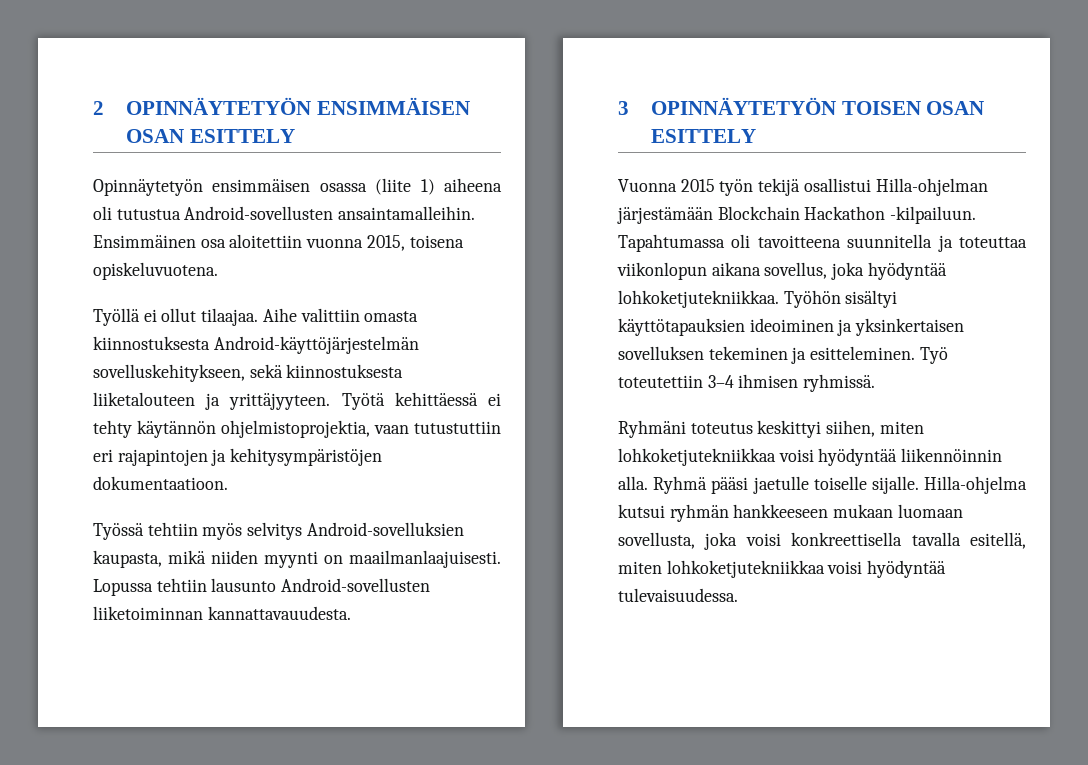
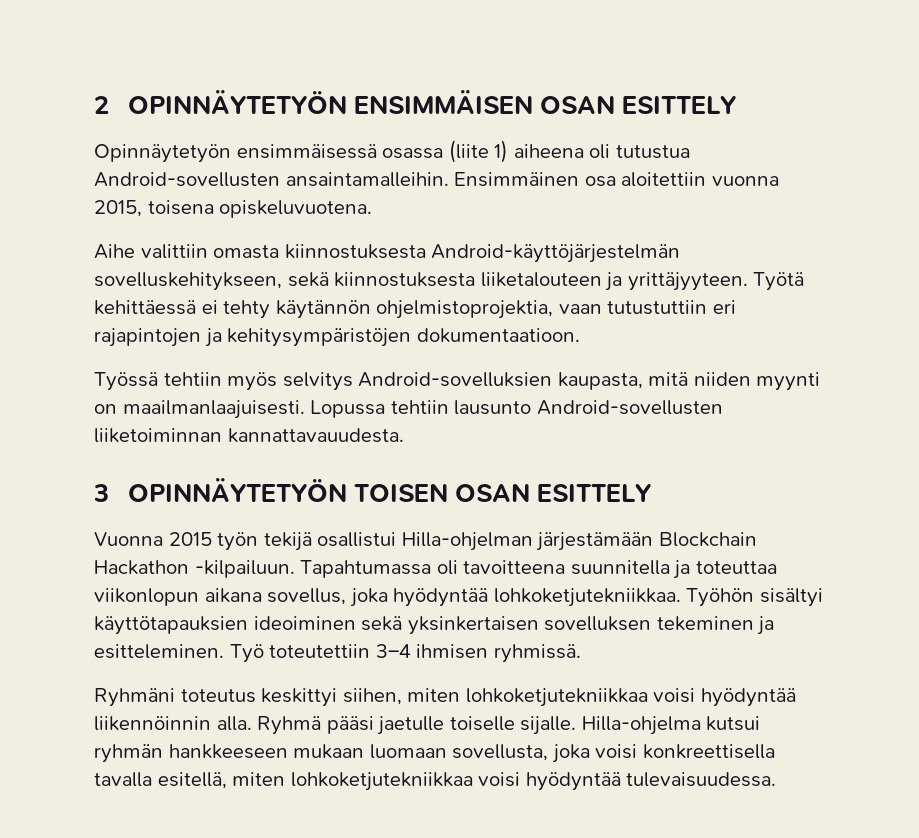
- Opinnäytetyön ensimmäisen osassa (liite 1) aiheena oli tutustua Android-sovellusten ansaintamalleihin.
+ Opinnäytetyön ensimmäisessä osassa (liite 1) aiheena oli tutustua Android-sovellusten ansaintamalleihin.
- Työllä ei ollut tilaajaa.
- Työssä tehtiin myös selvitys Android-sovelluksien kaupasta, mikä niiden myynti on maailmanlaajuisesti.
+ Työssä tehtiin myös selvitys Android-sovelluksien kaupasta, mitä niiden myynti on maailmanlaajuisesti.
- Työhön sisältyi käyttötapauksien ideoiminen ja yksinkertaisen sovelluksen tekeminen ja esitteleminen.
+ Työhön sisältyi käyttötapauksien ideoiminen sekä yksinkertaisen sovelluksen tekeminen ja esitteleminen.

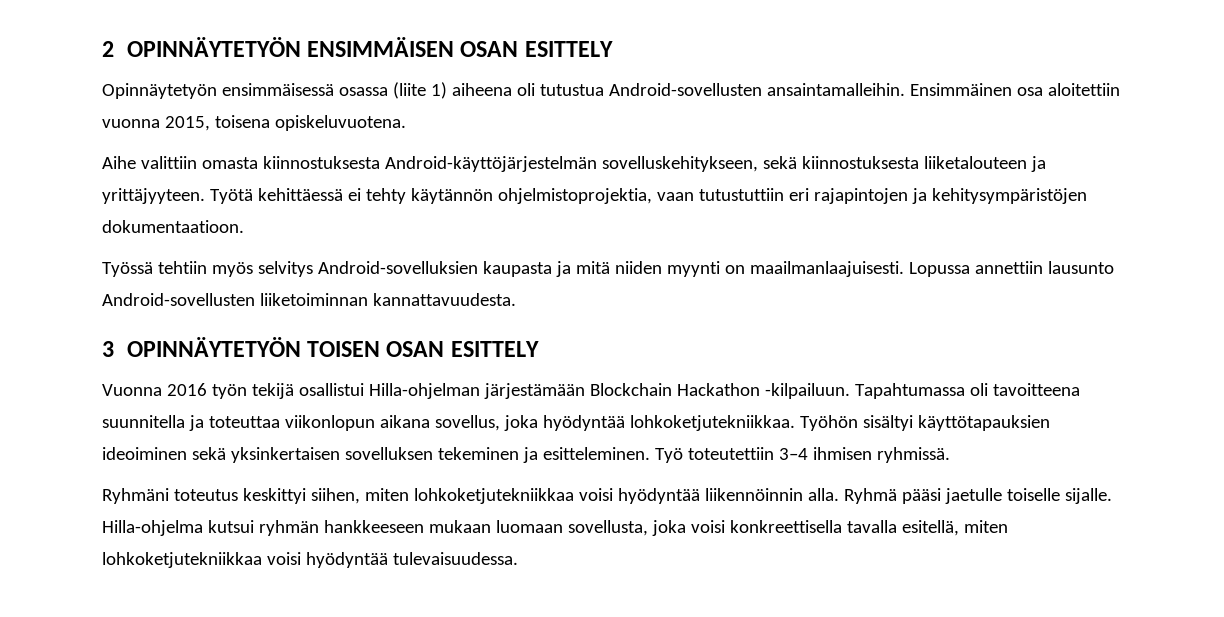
- Työssä tehtiin myös selvitys Android-sovelluksien kaupasta, mitä niiden myynti on maailmanlaajuisesti.
+ Työssä tehtiin myös selvitys Android-sovelluksien kaupasta ja mitä niiden myynti on maailmanlaajuisesti.
- Lopussa tehtiin lausunto Android-sovellusten liiketoiminnan kannattavauudesta.
+ Lopussa annettiin lausunto Android-sovellusten liiketoiminnan kannattavuudesta.
- Vuonna 2015 työn tekijä osallistui Hilla-ohjelman järjestämään Blockchain Hackathon -kilpailuun.
+ Vuonna 2016 työn tekijä osallistui Hilla-ohjelman järjestämään Blockchain Hackathon -kilpailuun.

